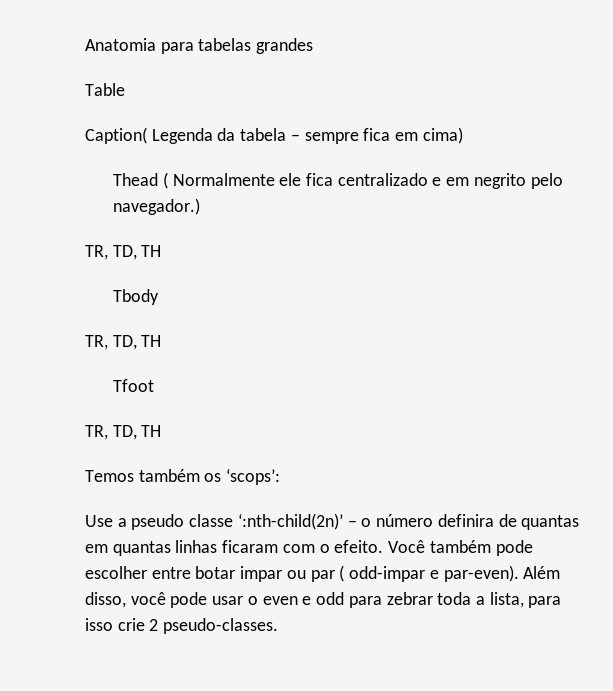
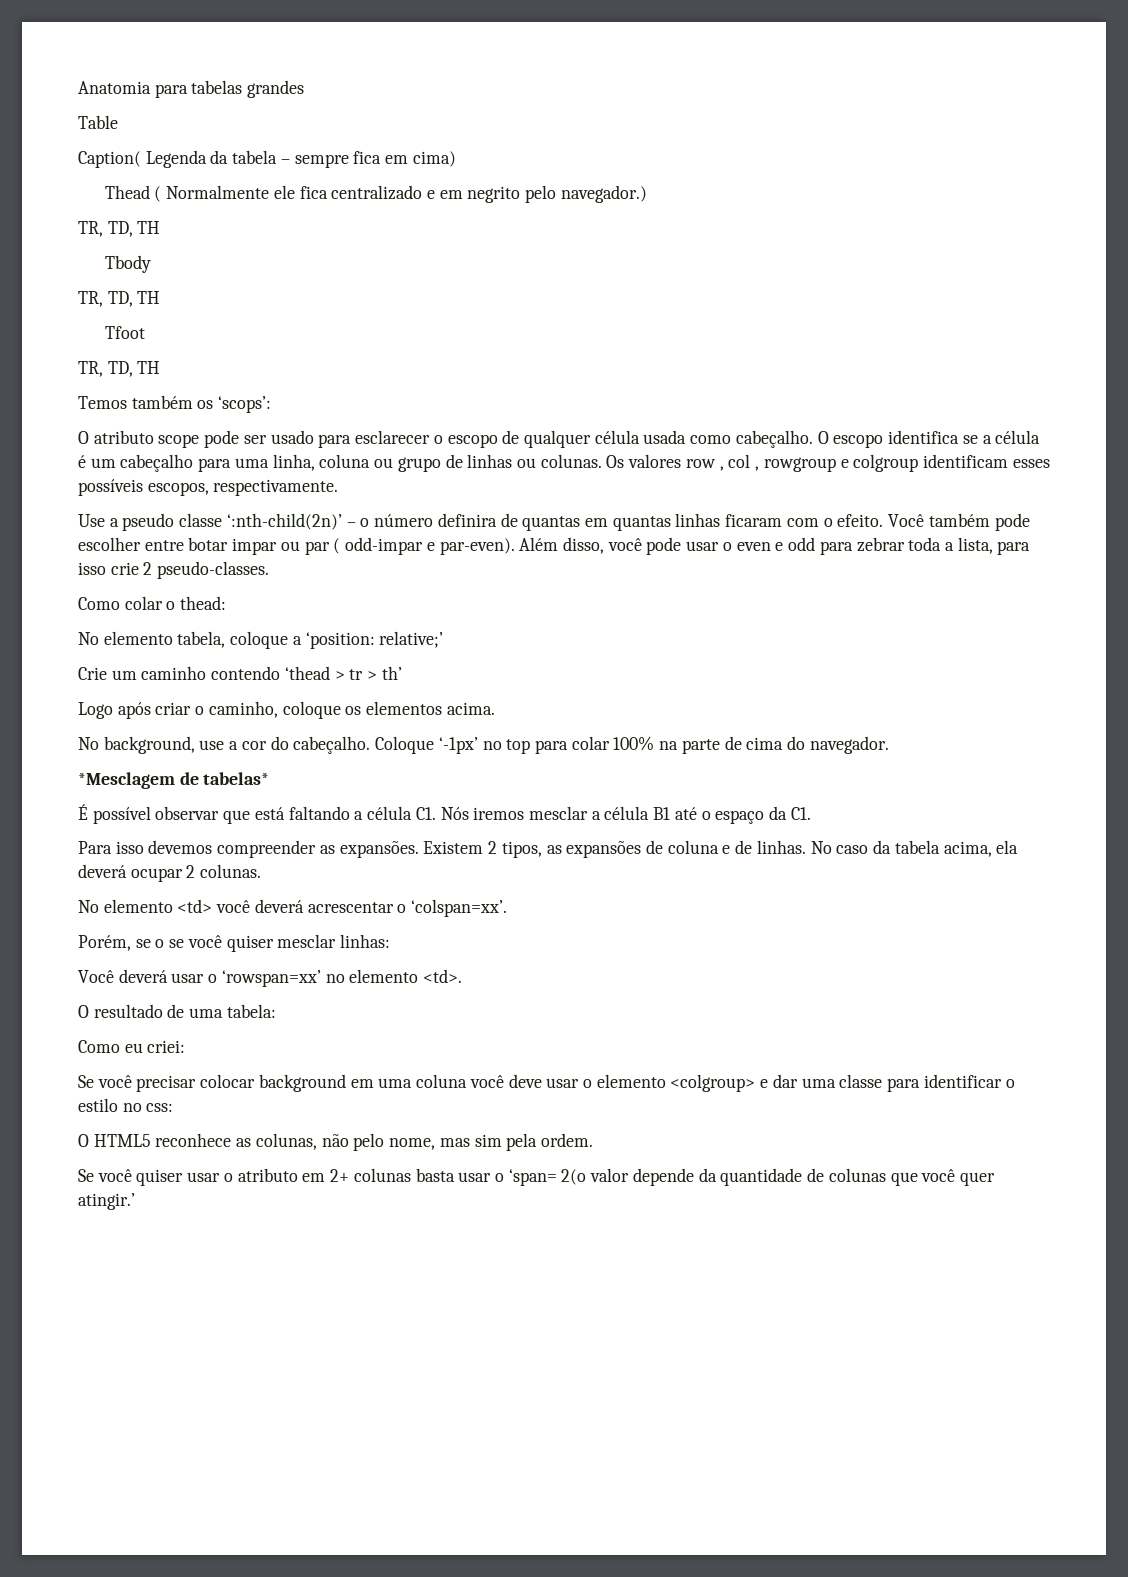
+ O atributo scope pode ser usado para esclarecer o escopo de qualquer célula usada como cabeçalho. O escopo identifica se a célula é um cabeçalho para uma linha, coluna ou grupo de linhas ou colunas. Os valores row , col , rowgroup e colgroup identificam esses possíveis escopos, respectivamente.
+ Como colar o thead:
+ No elemento tabela, coloque a ‘position: relative;’
+ Crie um caminho contendo ‘thead > tr > th’
+ Logo após criar o caminho, coloque os elementos acima.
+ No background, use a cor do cabeçalho. Coloque ‘-1px’ no top para colar 100% na parte de cima do navegador.
+ *Mesclagem de tabelas*
+ É possível observar que está faltando a célula C1. Nós iremos mesclar a célula B1 até o espaço da C1.
+ Para isso devemos compreender as expansões. Existem 2 tipos, as expansões de coluna e de linhas. No caso da tabela acima, ela deverá ocupar 2 colunas.
+ No elemento <td> você deverá acrescentar o ‘colspan=xx’.
+ Porém, se o se você quiser mesclar linhas:
+ Você deverá usar o ‘rowspan=xx’ no elemento <td>.
+ O resultado de uma tabela:
+ Como eu criei:
+ Se você precisar colocar background em uma coluna você deve usar o elemento <colgroup> e dar uma classe para identificar o estilo no css:
+ O HTML5 reconhece as colunas, não pelo nome, mas sim pela ordem.
+ Se você quiser usar o atributo em 2+ colunas basta usar o ‘span= 2(o valor depende da quantidade de colunas que você quer atingir.’

